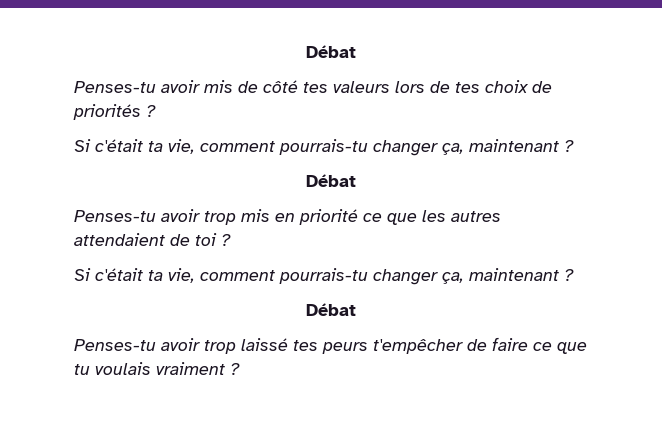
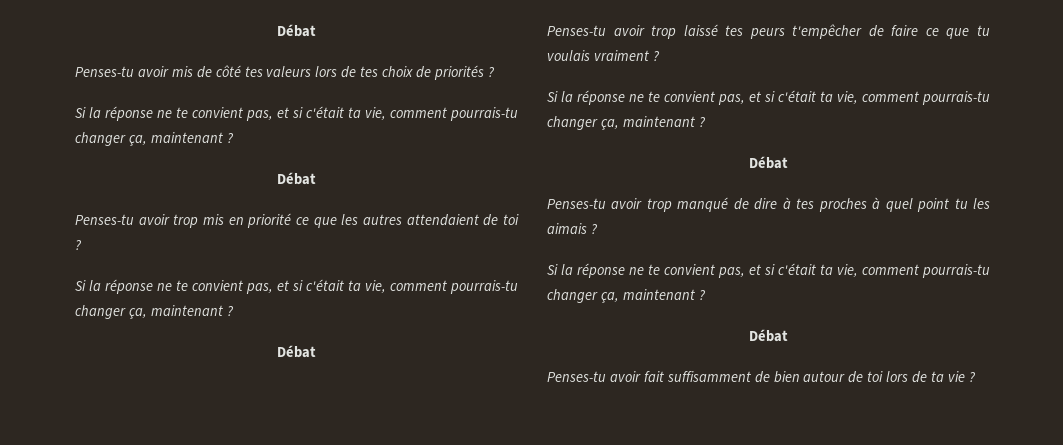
  Penses-tu avoir mis de côté tes valeurs lors de tes choix de priorités ?
- Si c'était ta vie, comment pourrais-tu changer ça, maintenant ?
+ Si la réponse ne te convient pas, et si c'était ta vie, comment pourrais-tu changer ça, maintenant ?
  Penses-tu avoir trop mis en priorité ce que les autres attendaient de toi ?
- Si c'était ta vie, comment pourrais-tu changer ça, maintenant ?
+ Si la réponse ne te convient pas, et si c'était ta vie, comment pourrais-tu changer ça, maintenant ?
  Penses-tu avoir trop laissé tes peurs t'empêcher de faire ce que tu voulais vraiment ?
+ Si la réponse ne te convient pas, et si c'était ta vie, comment pourrais-tu changer ça, maintenant ?
+ Débat
+ Penses-tu avoir trop manqué de dire à tes proches à quel point tu les aimais ?
+ Si la réponse ne te convient pas, et si c'était ta vie, comment pourrais-tu changer ça, maintenant ?
+ Débat
+ Penses-tu avoir fait suffisamment de bien autour de toi lors de ta vie ?

